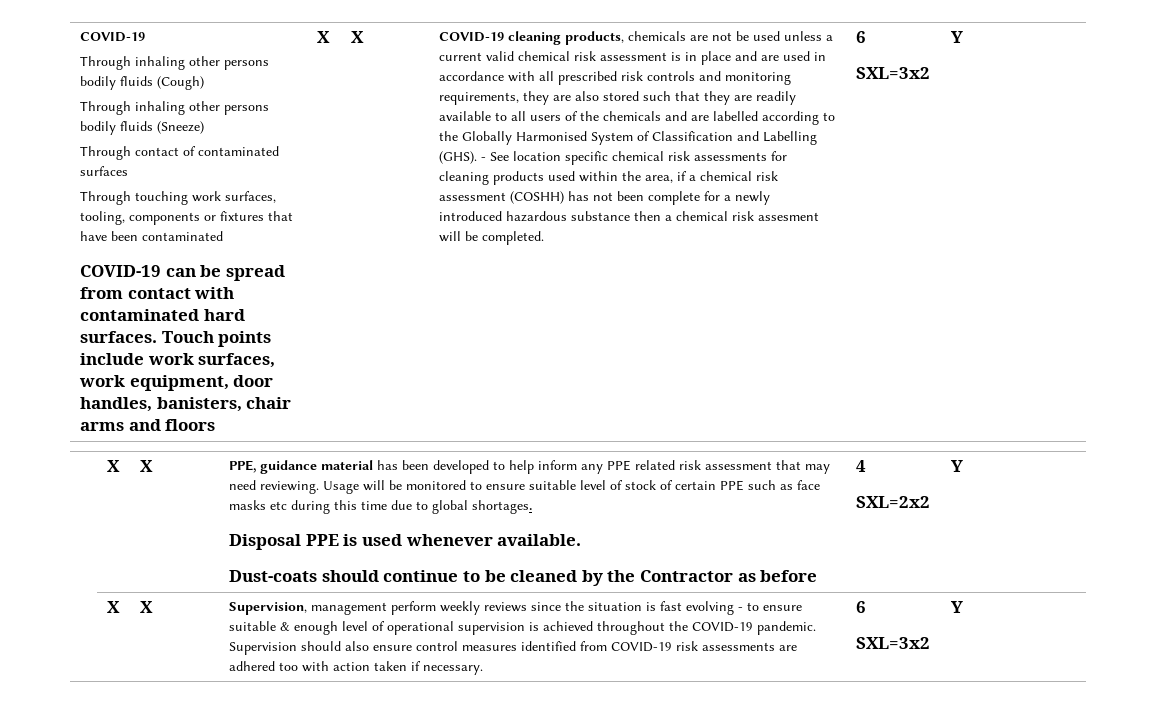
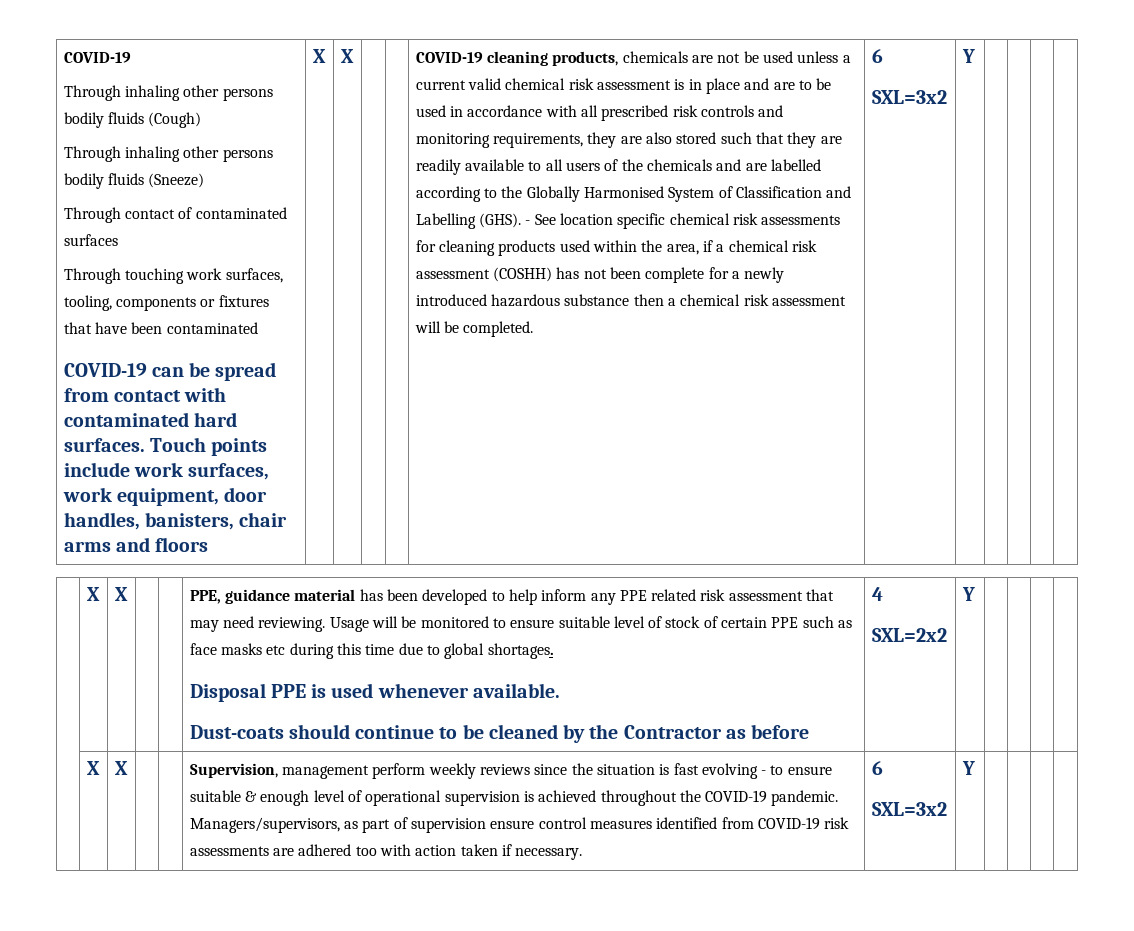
- COVID-19 cleaning products, chemicals are not be used unless a current valid chemical risk assessment is in place and are used in accordance with all prescribed risk controls and monitoring requirements, they are also stored such that they are readily available to all users of the chemicals and are labelled according to the Globally Harmonised System of Classification and Labelling (GHS).
+ COVID-19 cleaning products, chemicals are not be used unless a current valid chemical risk assessment is in place and are to be used in accordance with all prescribed risk controls and monitoring requirements, they are also stored such that they are readily available to all users of the chemicals and are labelled according to the Globally Harmonised System of Classification and Labelling (GHS).
- - See location specific chemical risk assessments for cleaning products used within the area, if a chemical risk assessment (COSHH) has not been complete for a newly introduced hazardous substance then a chemical risk assesment will be completed.
+ - See location specific chemical risk assessments for cleaning products used within the area, if a chemical risk assessment (COSHH) has not been complete for a newly introduced hazardous substance then a chemical risk assessment will be completed.
- Supervision should also ensure control measures identified from COVID-19 risk assessments are adhered too with action taken if necessary.
+ Managers/supervisors, as part of supervision ensure control measures identified from COVID-19 risk assessments are adhered too with action taken if necessary.

